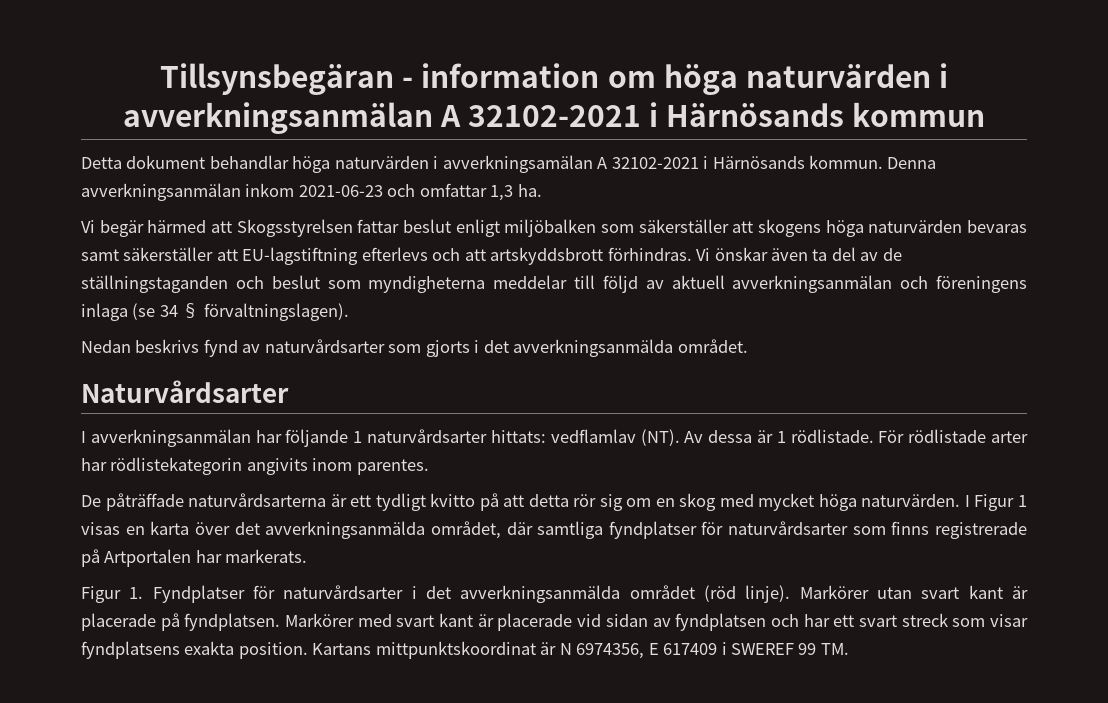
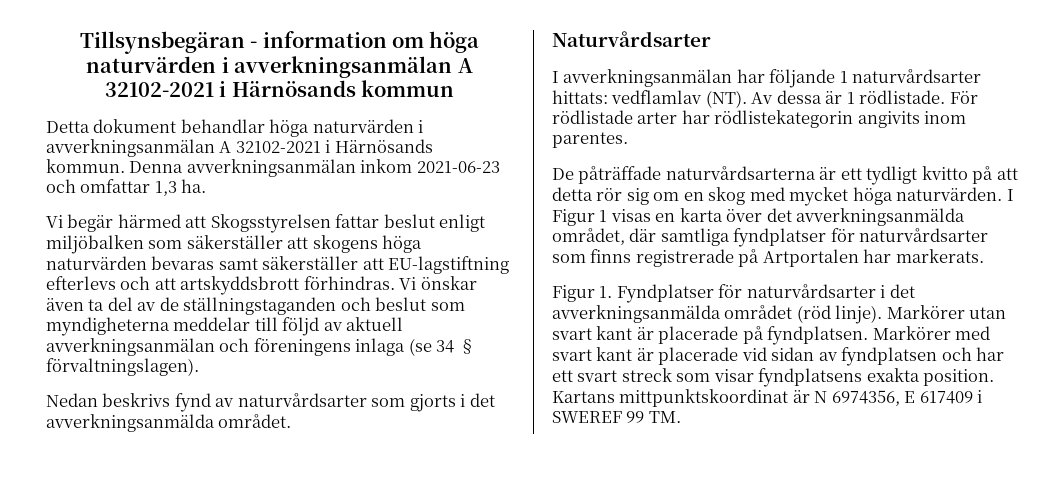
- Detta dokument behandlar höga naturvärden i avverkningsamälan A 32102-2021 i Härnösands kommun.
+ Detta dokument behandlar höga naturvärden i avverkningsanmälan A 32102-2021 i Härnösands kommun.

